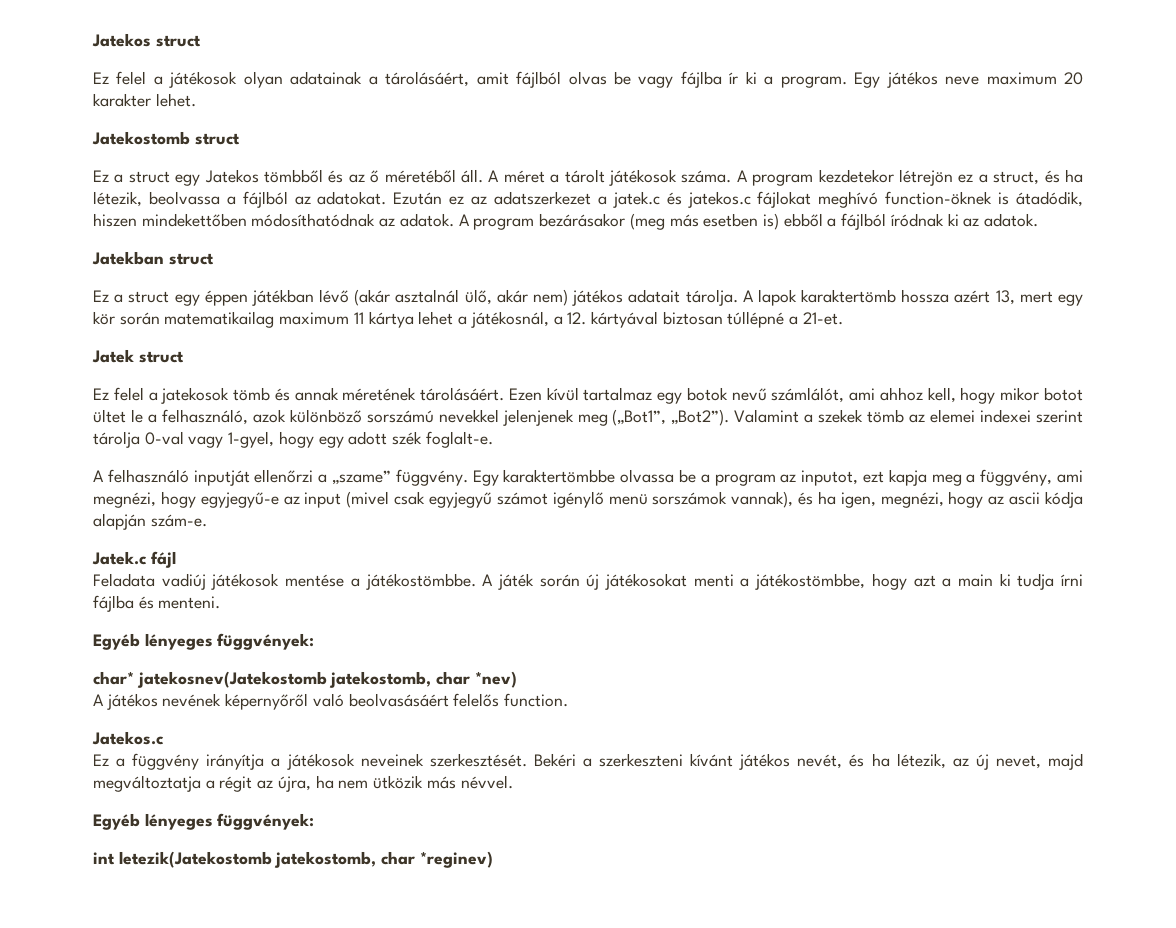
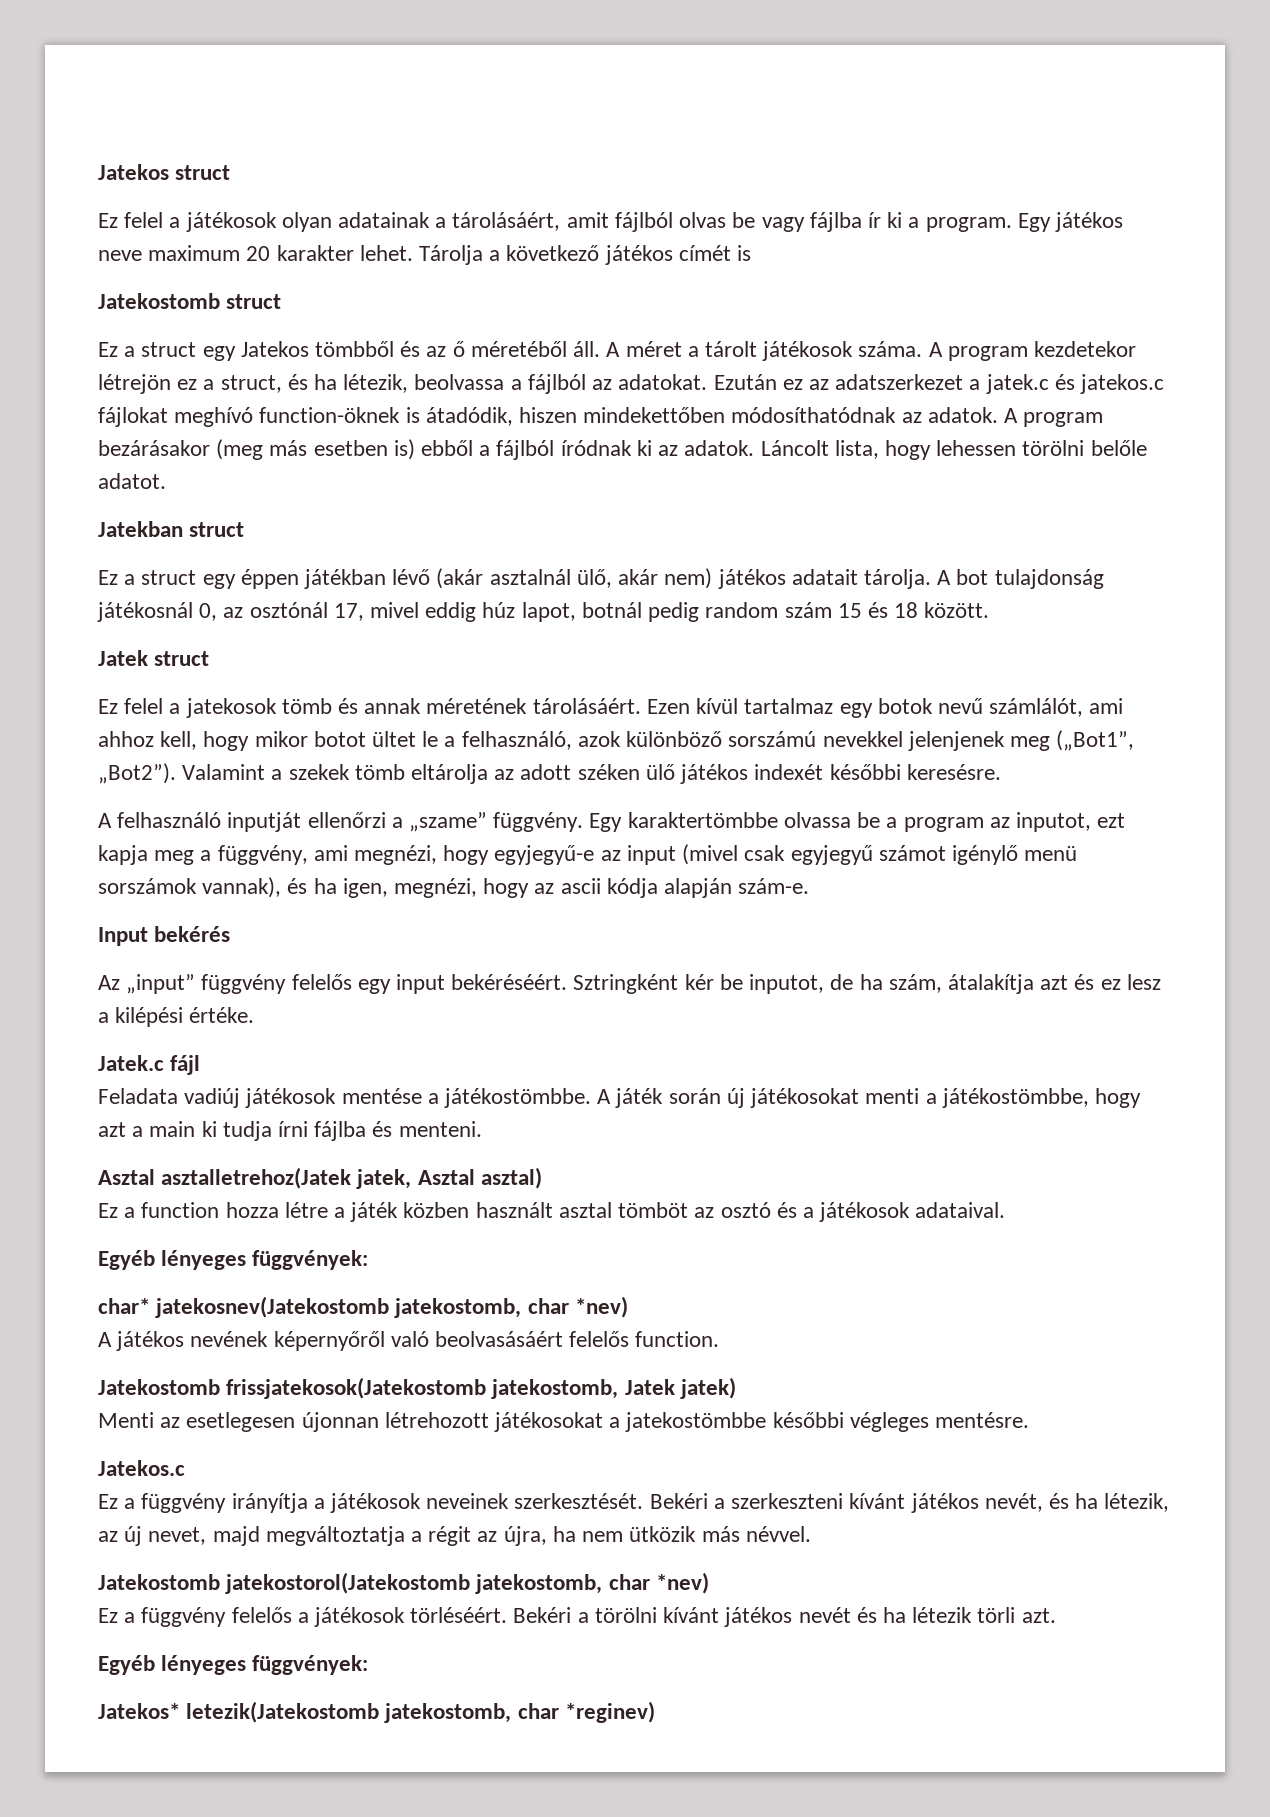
+ Tárolja a következő játékos címét is
+ Láncolt lista, hogy lehessen törölni belőle adatot.
- A lapok karaktertömb hossza azért 13, mert egy kör során matematikailag maximum 11 kártya lehet a játékosnál, a 12. kártyával biztosan túllépné a 21-et.
+ A bot tulajdonság játékosnál 0, az osztónál 17, mivel eddig húz lapot, botnál pedig random szám 15 és 18 között.
- Valamint a szekek tömb az elemei indexei szerint tárolja 0-val vagy 1-gyel, hogy egy adott szék foglalt-e.
+ Valamint a szekek tömb eltárolja az adott széken ülő játékos indexét későbbi keresésre.
+ Input bekérés
+ Az „input” függvény felelős egy input bekéréséért. Sztringként kér be inputot, de ha szám, átalakítja azt és ez lesz a kilépési értéke.
+ Asztal asztalletrehoz(Jatek jatek, Asztal asztal)
+ Ez a function hozza létre a játék közben használt asztal tömböt az osztó és a játékosok adataival.
+ Jatekostomb frissjatekosok(Jatekostomb jatekostomb, Jatek jatek)
+ Menti az esetlegesen újonnan létrehozott játékosokat a jatekostömbbe későbbi végleges mentésre.
  Bekéri a szerkeszteni kívánt játékos nevét, és ha létezik, az új nevet, majd megváltoztatja a régit az újra, ha nem ütközik más névvel.
+ Jatekostomb jatekostorol(Jatekostomb jatekostomb, char *nev)
+ Ez a függvény felelős a játékosok törléséért. Bekéri a törölni kívánt játékos nevét és ha létezik törli azt.
  Egyéb lényeges függvények:
- int letezik(Jatekostomb jatekostomb, char *reginev)
+ Jatekos* letezik(Jatekostomb jatekostomb, char *reginev)

